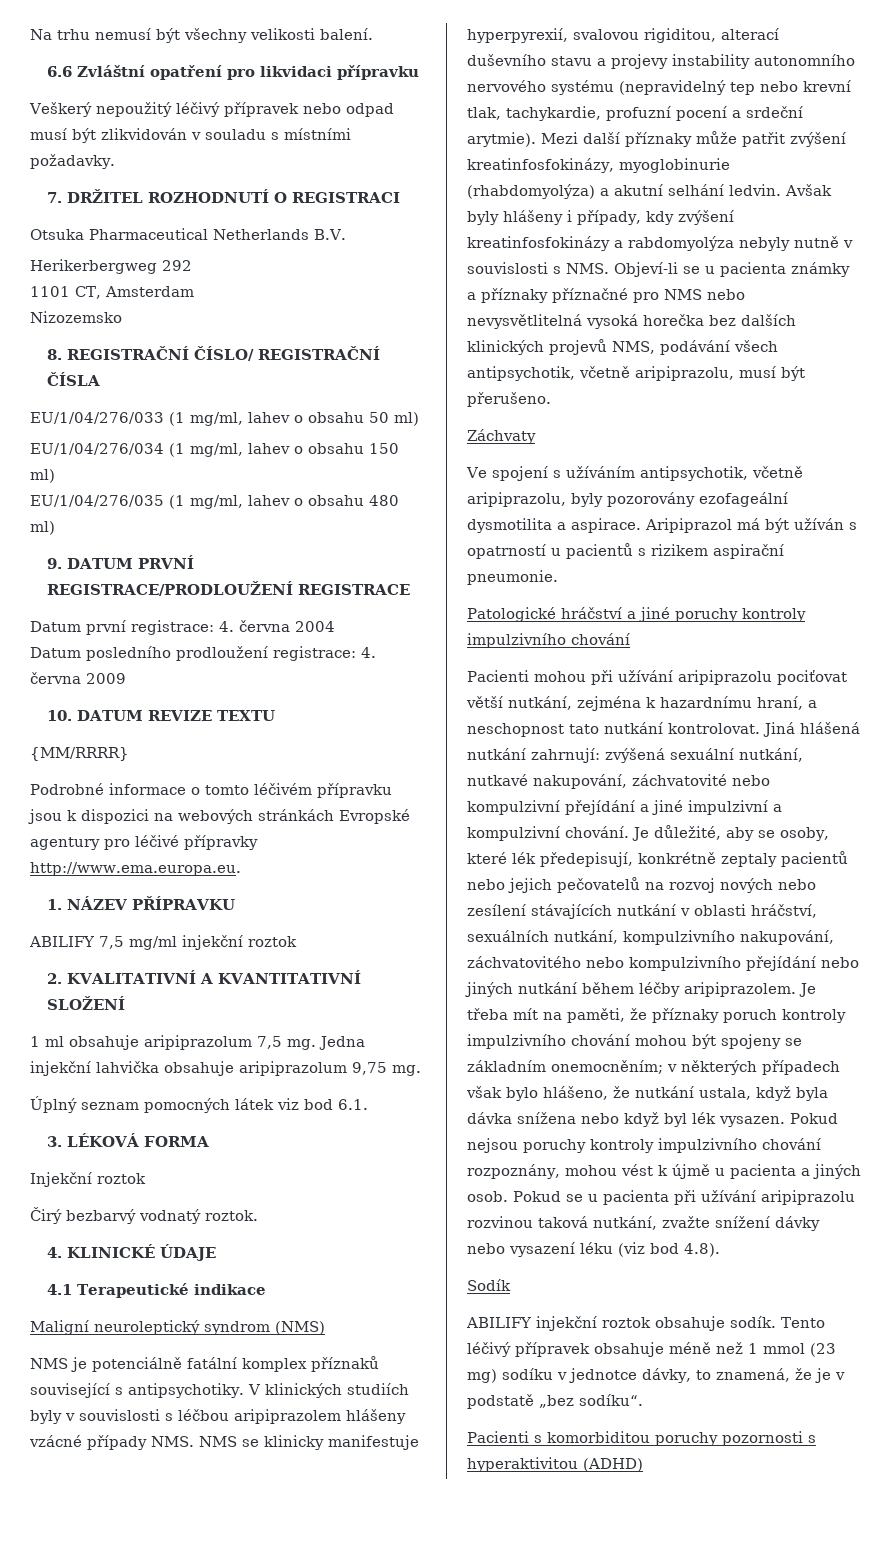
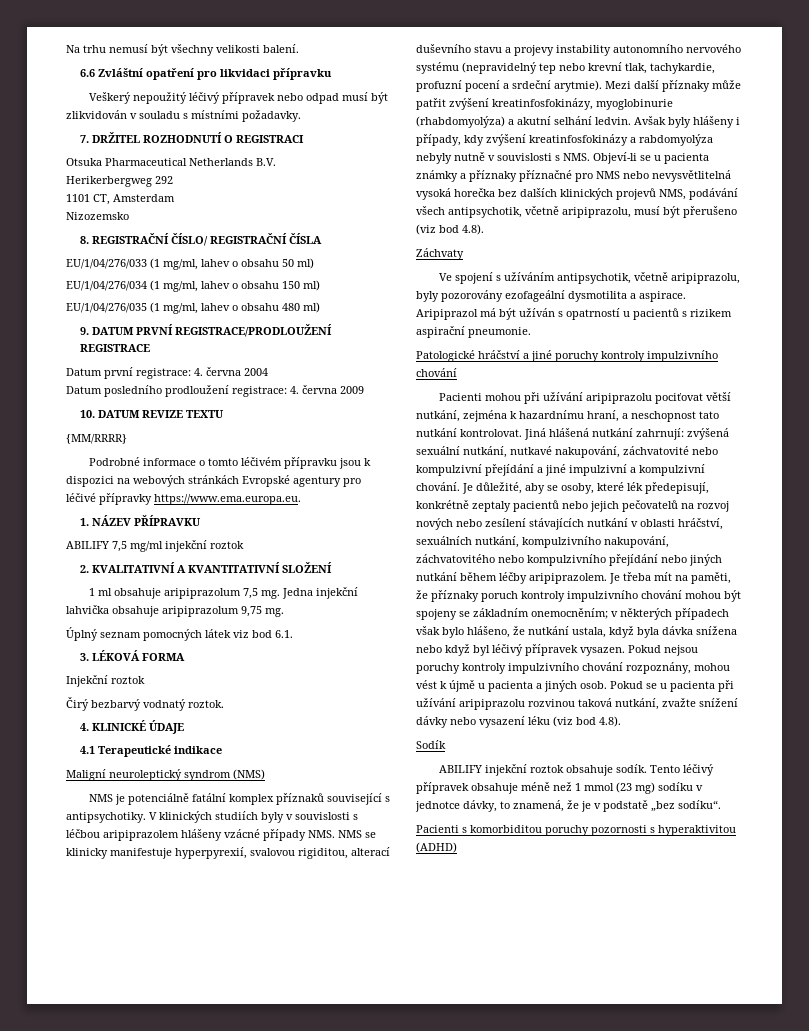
- Podrobné informace o tomto léčivém přípravku jsou k dispozici na webových stránkách Evropské agentury pro léčivé přípravky http://www.ema.europa.eu.
+ Podrobné informace o tomto léčivém přípravku jsou k dispozici na webových stránkách Evropské agentury pro léčivé přípravky https://www.ema.europa.eu.
- Avšak byly hlášeny i případy, kdy zvýšení kreatinfosfokinázy a rabdomyolýza nebyly nutně v souvislosti s NMS. Objeví-li se u pacienta známky a příznaky příznačné pro NMS nebo nevysvětlitelná vysoká horečka bez dalších klinických projevů NMS, podávání všech antipsychotik, včetně aripiprazolu, musí být přerušeno.
+ Avšak byly hlášeny i případy, kdy zvýšení kreatinfosfokinázy a rabdomyolýza nebyly nutně v souvislosti s NMS. Objeví-li se u pacienta známky a příznaky příznačné pro NMS nebo nevysvětlitelná vysoká horečka bez dalších klinických projevů NMS, podávání všech antipsychotik, včetně aripiprazolu, musí být přerušeno (viz bod 4.8).
- Je třeba mít na paměti, že příznaky poruch kontroly impulzivního chování mohou být spojeny se základním onemocněním; v některých případech však bylo hlášeno, že nutkání ustala, když byla dávka snížena nebo když byl lék vysazen.
+ Je třeba mít na paměti, že příznaky poruch kontroly impulzivního chování mohou být spojeny se základním onemocněním; v některých případech však bylo hlášeno, že nutkání ustala, když byla dávka snížena nebo když byl léčivý přípravek vysazen.

